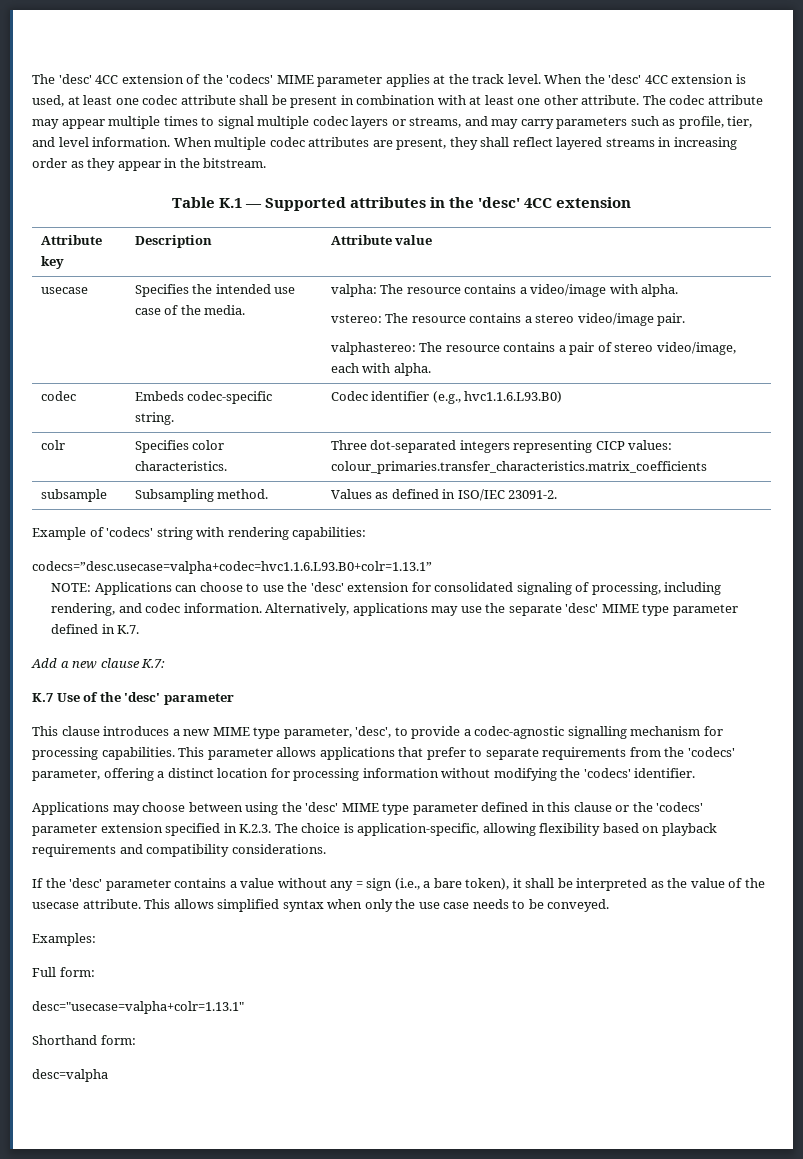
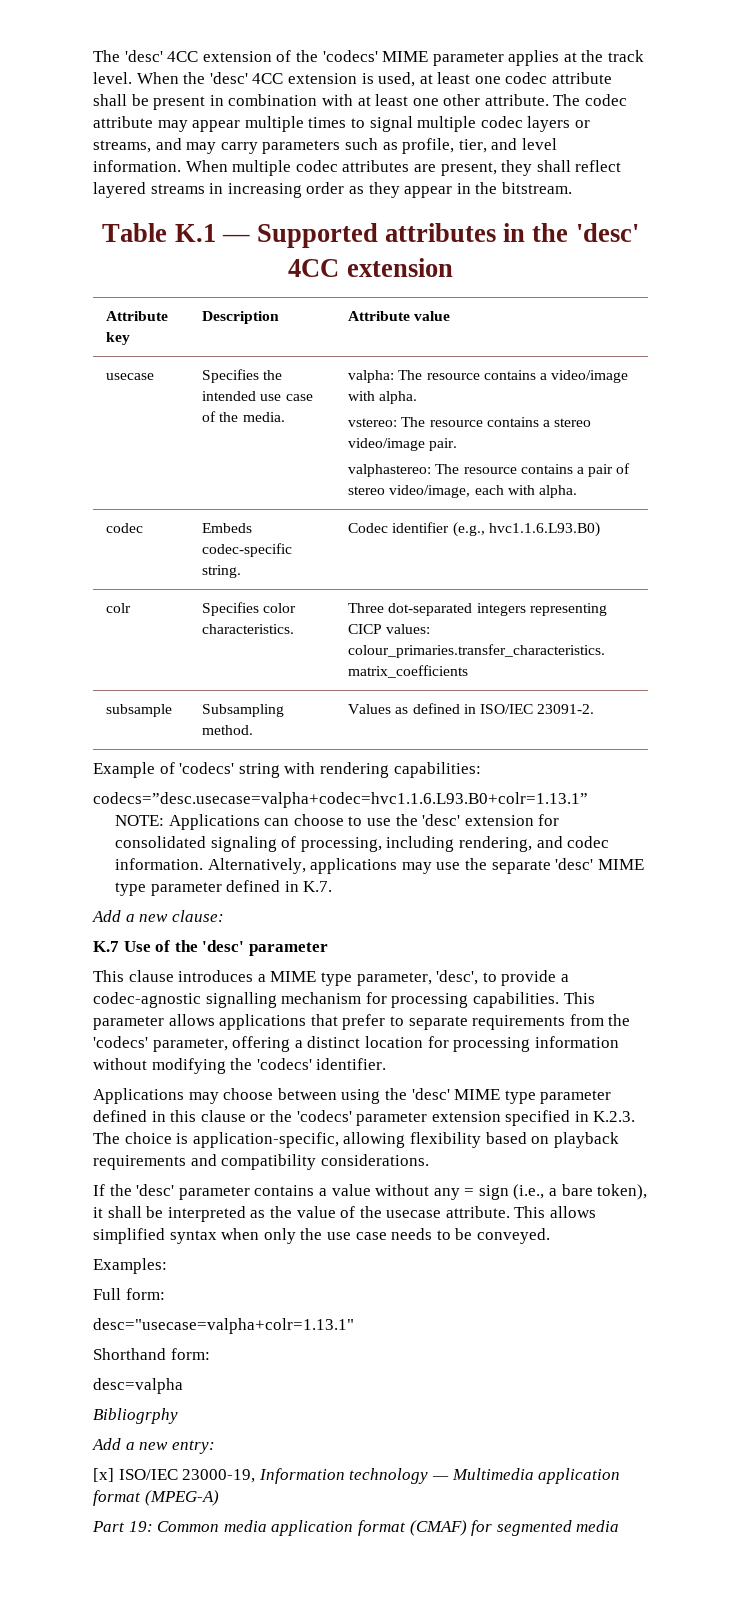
- Add a new clause K.7:
+ Add a new clause:
- This clause introduces a new MIME type parameter, 'desc', to provide a codec-agnostic signalling mechanism for processing capabilities.
+ This clause introduces a MIME type parameter, 'desc', to provide a codec-agnostic signalling mechanism for processing capabilities.
+ Bibliogrphy
+ Add a new entry:
+ [x] ISO/IEC 23000-19, Information technology — Multimedia application format (MPEG-A)
+ Part 19: Common media application format (CMAF) for segmented media

